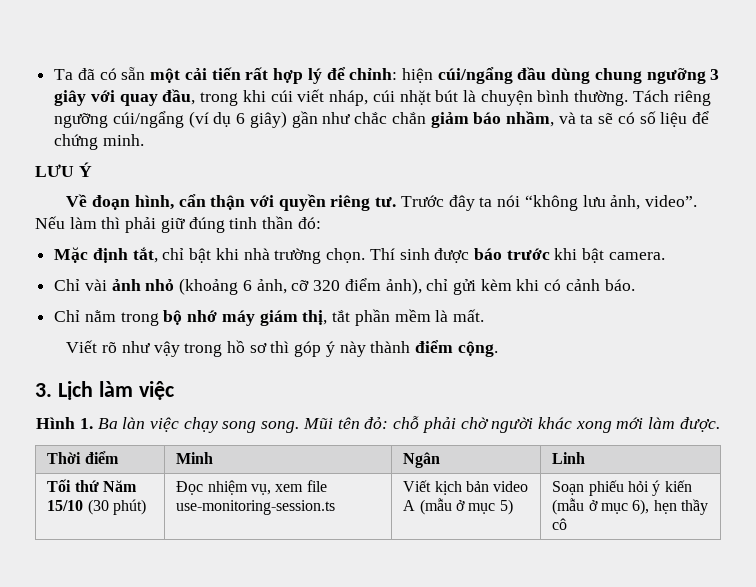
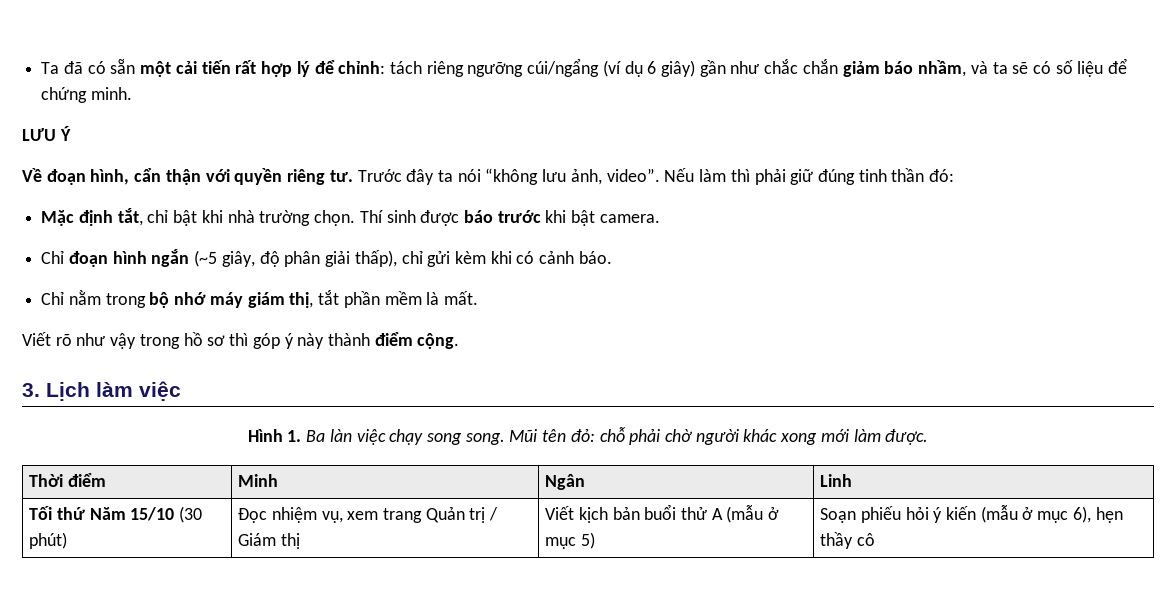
- Ta đã có sẵn một cải tiến rất hợp lý để chỉnh: hiện cúi/ngẩng đầu dùng chung ngưỡng 3 giây với quay đầu, trong khi cúi viết nháp, cúi nhặt bút là chuyện bình thường. Tách riêng ngưỡng cúi/ngẩng (ví dụ 6 giây) gần như chắc chắn giảm báo nhầm, và ta sẽ có số liệu để chứng minh.
+ Ta đã có sẵn một cải tiến rất hợp lý để chỉnh: tách riêng ngưỡng cúi/ngẩng (ví dụ 6 giây) gần như chắc chắn giảm báo nhầm, và ta sẽ có số liệu để chứng minh.
- Chỉ vài ảnh nhỏ (khoảng 6 ảnh, cỡ 320 điểm ảnh), chỉ gửi kèm khi có cảnh báo.
+ Chỉ đoạn hình ngắn (~5 giây, độ phân giải thấp), chỉ gửi kèm khi có cảnh báo.
- Tối thứ Năm 15/10 (30 phút) | Đọc nhiệm vụ, xem file use-monitoring-session.ts | Viết kịch bản video A (mẫu ở mục 5) | Soạn phiếu hỏi ý kiến (mẫu ở mục 6), hẹn thầy cô
+ Tối thứ Năm 15/10 (30 phút) | Đọc nhiệm vụ, xem trang Quản trị / Giám thị | Viết kịch bản buổi thử A (mẫu ở mục 5) | Soạn phiếu hỏi ý kiến (mẫu ở mục 6), hẹn thầy cô

